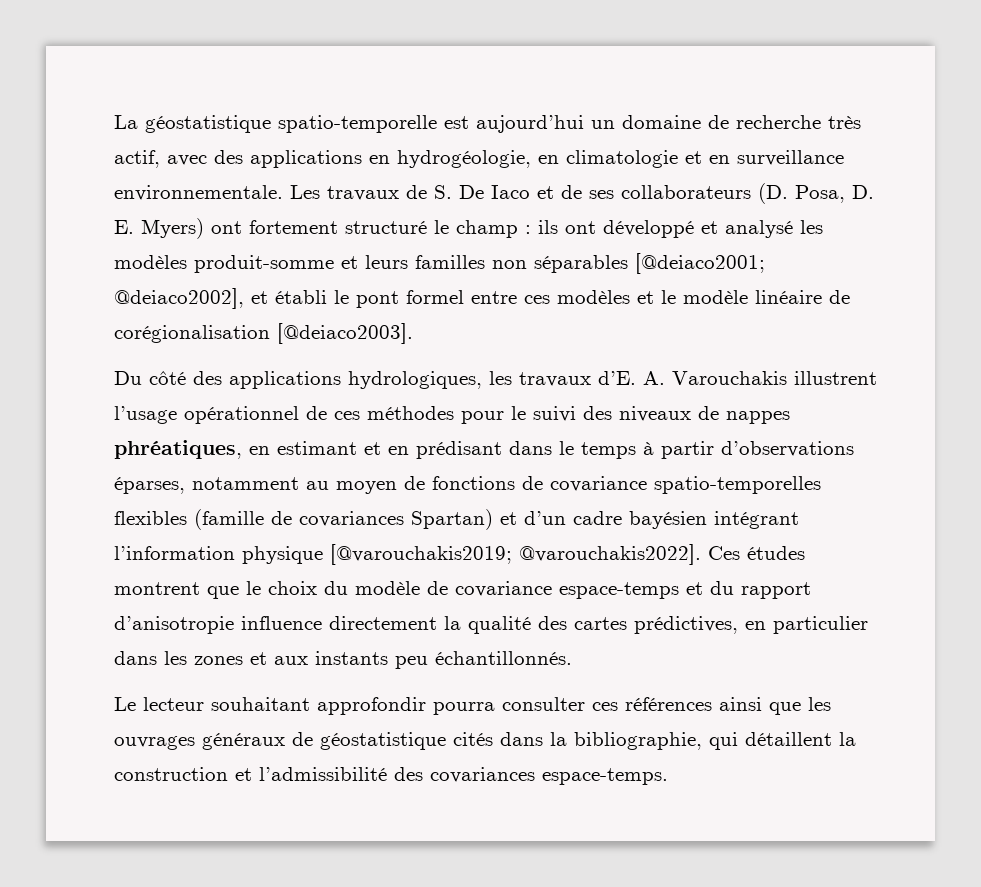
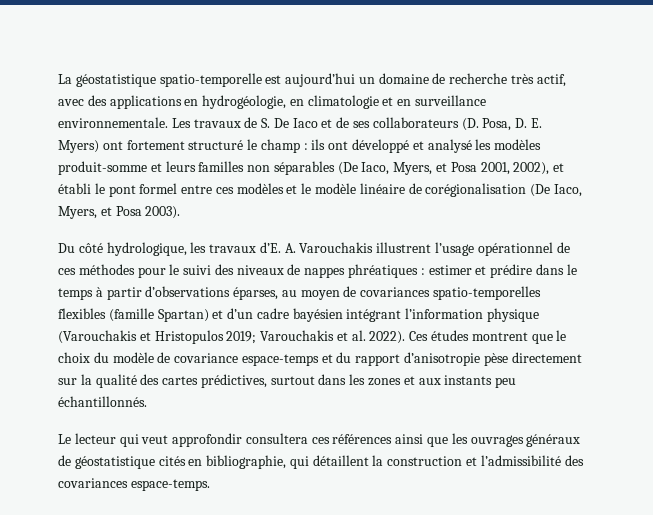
- Les travaux de S. De Iaco et de ses collaborateurs (D. Posa, D. E. Myers) ont fortement structuré le champ : ils ont développé et analysé les modèles produit-somme et leurs familles non séparables [@deiaco2001; @deiaco2002], et établi le pont formel entre ces modèles et le modèle linéaire de corégionalisation [@deiaco2003].
+ Les travaux de S. De Iaco et de ses collaborateurs (D. Posa, D. E. Myers) ont fortement structuré le champ : ils ont développé et analysé les modèles produit-somme et leurs familles non séparables (De Iaco, Myers, et Posa 2001, 2002), et établi le pont formel entre ces modèles et le modèle linéaire de corégionalisation (De Iaco, Myers, et Posa 2003).
- Du côté des applications hydrologiques, les travaux d’E.
+ Du côté hydrologique, les travaux d’E.
- A. Varouchakis illustrent l’usage opérationnel de ces méthodes pour le suivi des niveaux de nappes phréatiques, en estimant et en prédisant dans le temps à partir d’observations éparses, notamment au moyen de fonctions de covariance spatio-temporelles flexibles (famille de covariances Spartan) et d’un cadre bayésien intégrant l’information physique [@varouchakis2019; @varouchakis2022].
+ A. Varouchakis illustrent l’usage opérationnel de ces méthodes pour le suivi des niveaux de nappes phréatiques : estimer et prédire dans le temps à partir d’observations éparses, au moyen de covariances spatio-temporelles flexibles (famille Spartan) et d’un cadre bayésien intégrant l’information physique (Varouchakis et Hristopulos 2019; Varouchakis et al. 2022).
- Ces études montrent que le choix du modèle de covariance espace-temps et du rapport d’anisotropie influence directement la qualité des cartes prédictives, en particulier dans les zones et aux instants peu échantillonnés.
+ Ces études montrent que le choix du modèle de covariance espace-temps et du rapport d’anisotropie pèse directement sur la qualité des cartes prédictives, surtout dans les zones et aux instants peu échantillonnés.
- Le lecteur souhaitant approfondir pourra consulter ces références ainsi que les ouvrages généraux de géostatistique cités dans la bibliographie, qui détaillent la construction et l’admissibilité des covariances espace-temps.
+ Le lecteur qui veut approfondir consultera ces références ainsi que les ouvrages généraux de géostatistique cités en bibliographie, qui détaillent la construction et l’admissibilité des covariances espace-temps.

